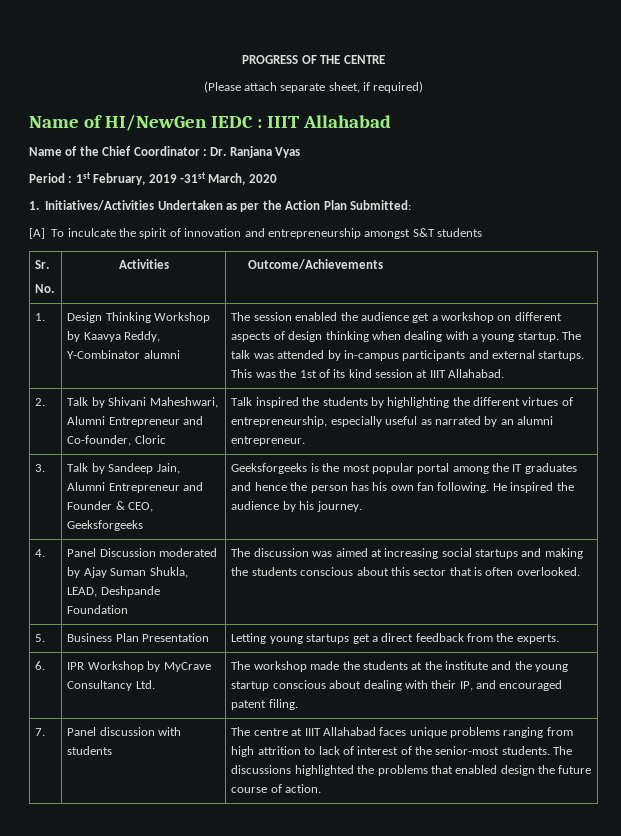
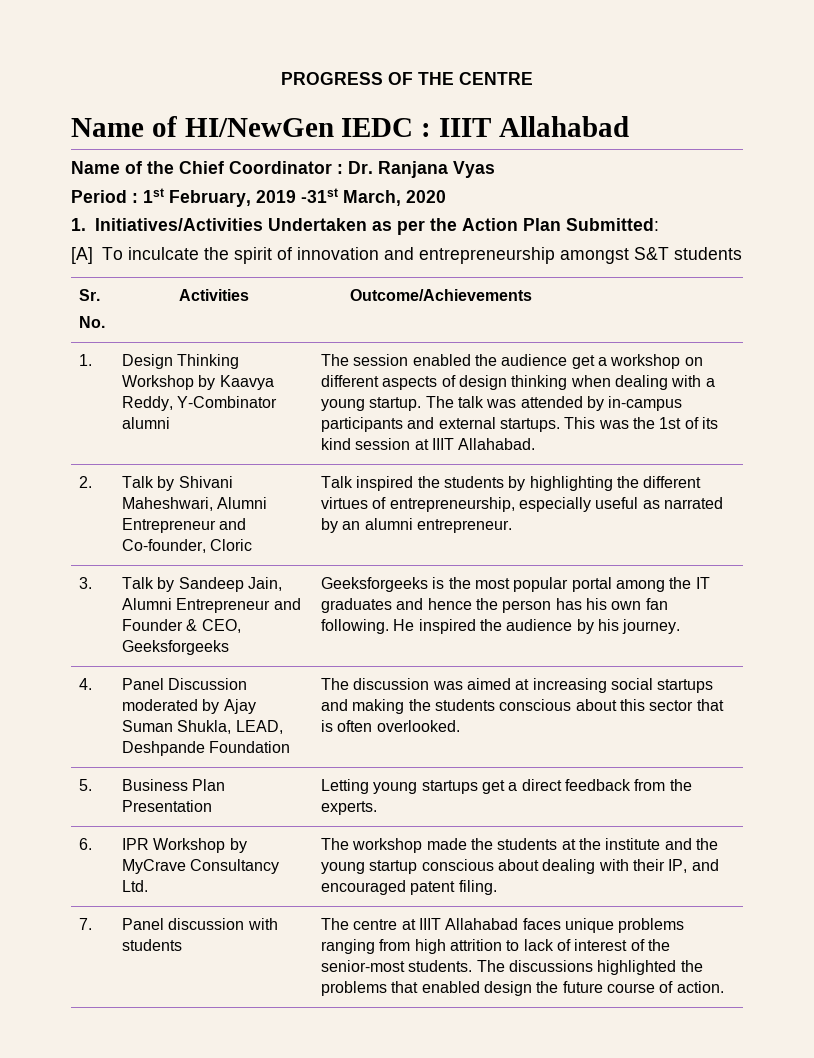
- (Please attach separate sheet, if required)

